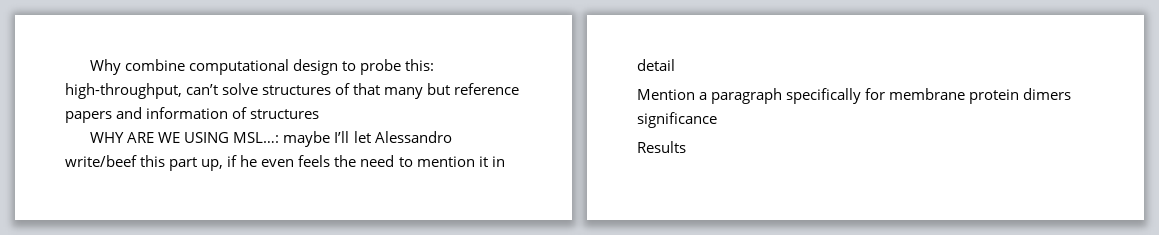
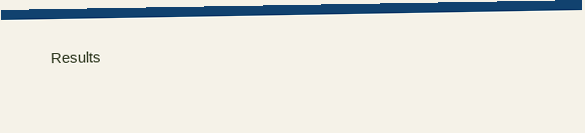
- Why combine computational design to probe this: high-throughput, can’t solve structures of that many but reference papers and information of structures
- WHY ARE WE USING MSL…: maybe I’ll let Alessandro write/beef this part up, if he even feels the need to mention it in detail
- Mention a paragraph specifically for membrane protein dimers significance

